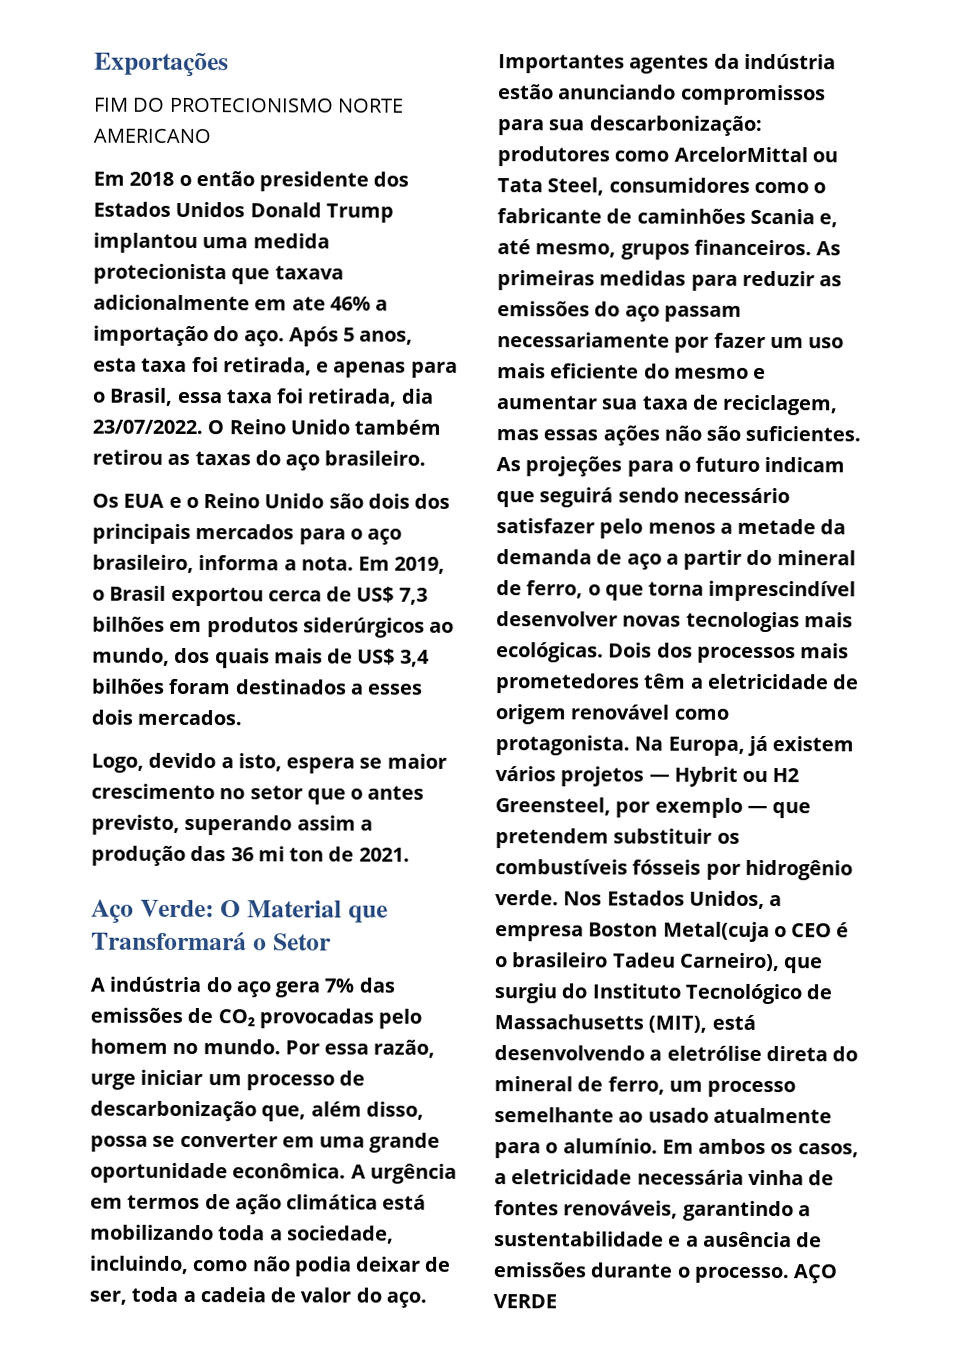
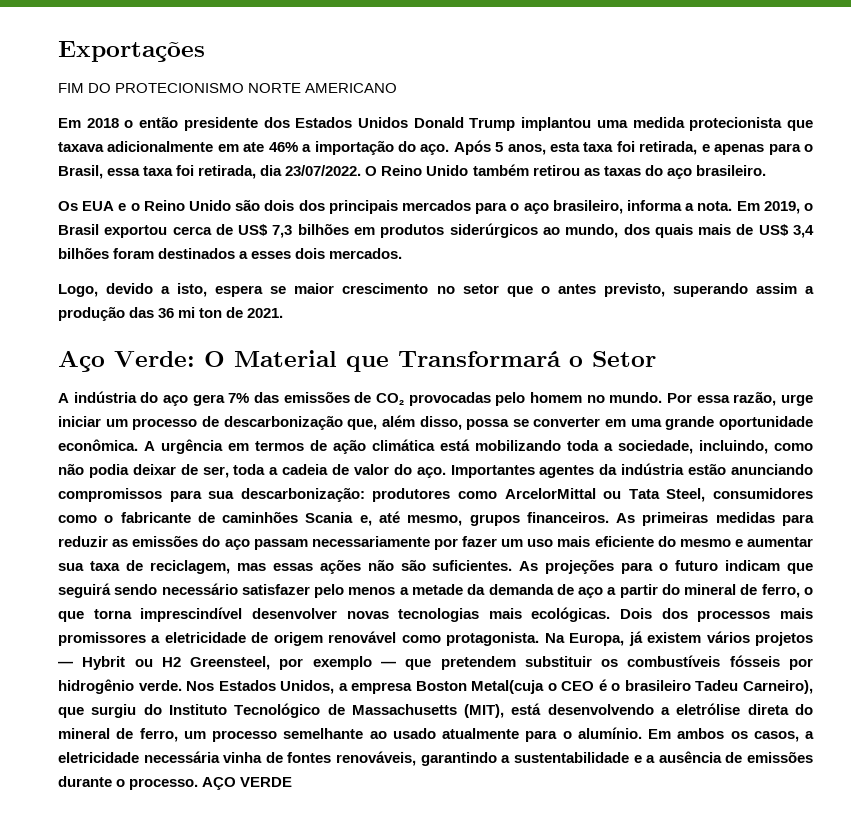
- Dois dos processos mais prometedores têm a eletricidade de origem renovável como protagonista.
+ Dois dos processos mais promissores a eletricidade de origem renovável como protagonista.

